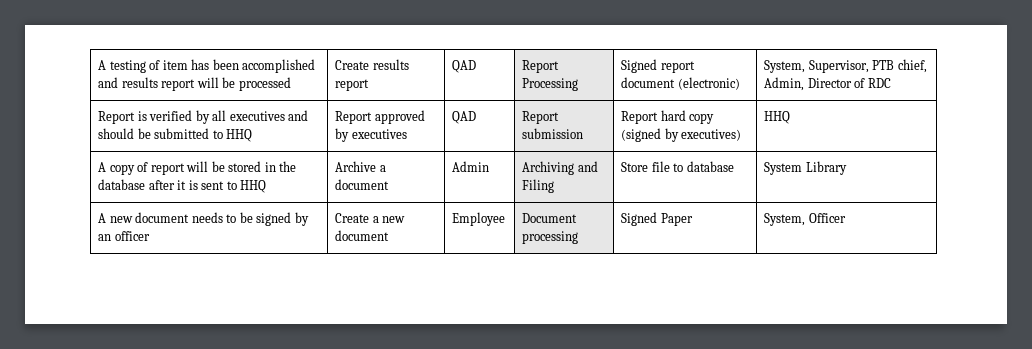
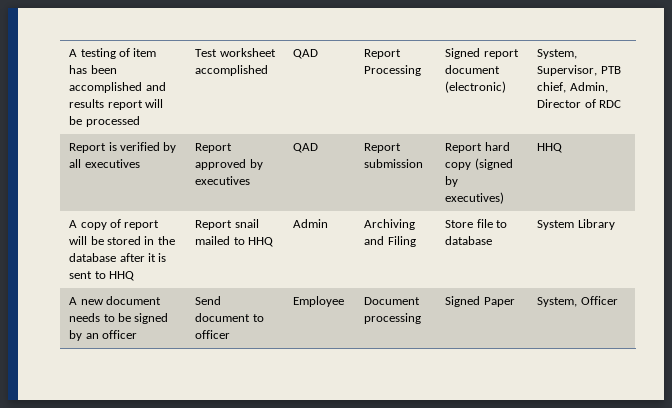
- A testing of item has been accomplished and results report will be processed | Create results report | QAD | Report Processing | Signed report document (electronic) | System, Supervisor, PTB chief, Admin, Director of RDC
+ A testing of item has been accomplished and results report will be processed | Test worksheet accomplished | QAD | Report Processing | Signed report document (electronic) | System, Supervisor, PTB chief, Admin, Director of RDC
- Report is verified by all executives and should be submitted to HHQ | Report approved by executives | QAD | Report submission | Report hard copy (signed by executives) | HHQ
+ Report is verified by all executives | Report approved by executives | QAD | Report submission | Report hard copy (signed by executives) | HHQ
- A copy of report will be stored in the database after it is sent to HHQ | Archive a document | Admin | Archiving and Filing | Store file to database | System Library
+ A copy of report will be stored in the database after it is sent to HHQ | Report snail mailed to HHQ | Admin | Archiving and Filing | Store file to database | System Library
- A new document needs to be signed by an officer | Create a new document | Employee | Document processing | Signed Paper | System, Officer
+ A new document needs to be signed by an officer | Send document to officer | Employee | Document processing | Signed Paper | System, Officer

